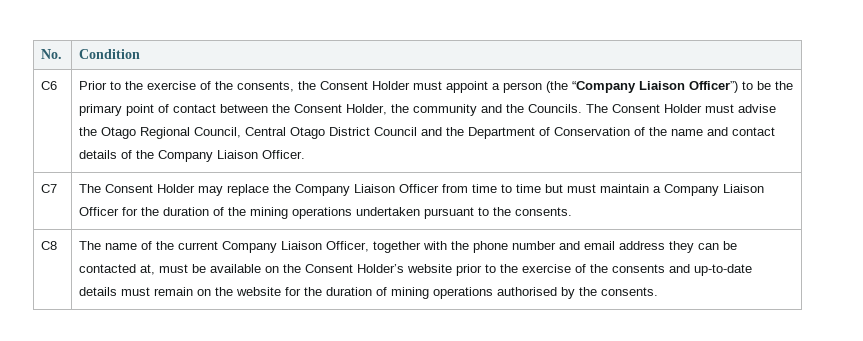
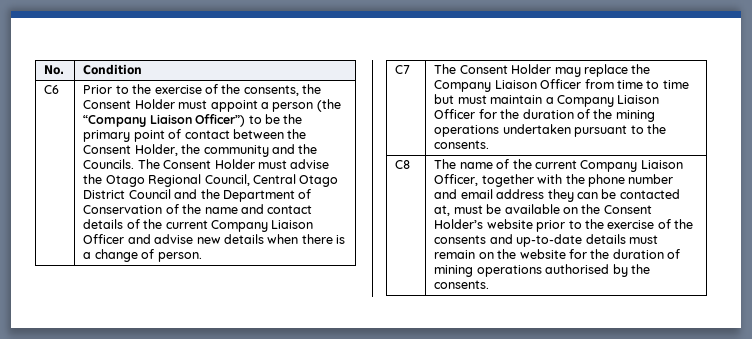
- The Consent Holder must advise the Otago Regional Council, Central Otago District Council and the Department of Conservation of the name and contact details of the Company Liaison Officer.
+ The Consent Holder must advise the Otago Regional Council, Central Otago District Council and the Department of Conservation of the name and contact details of the current Company Liaison Officer and advise new details when there is a change of person.

